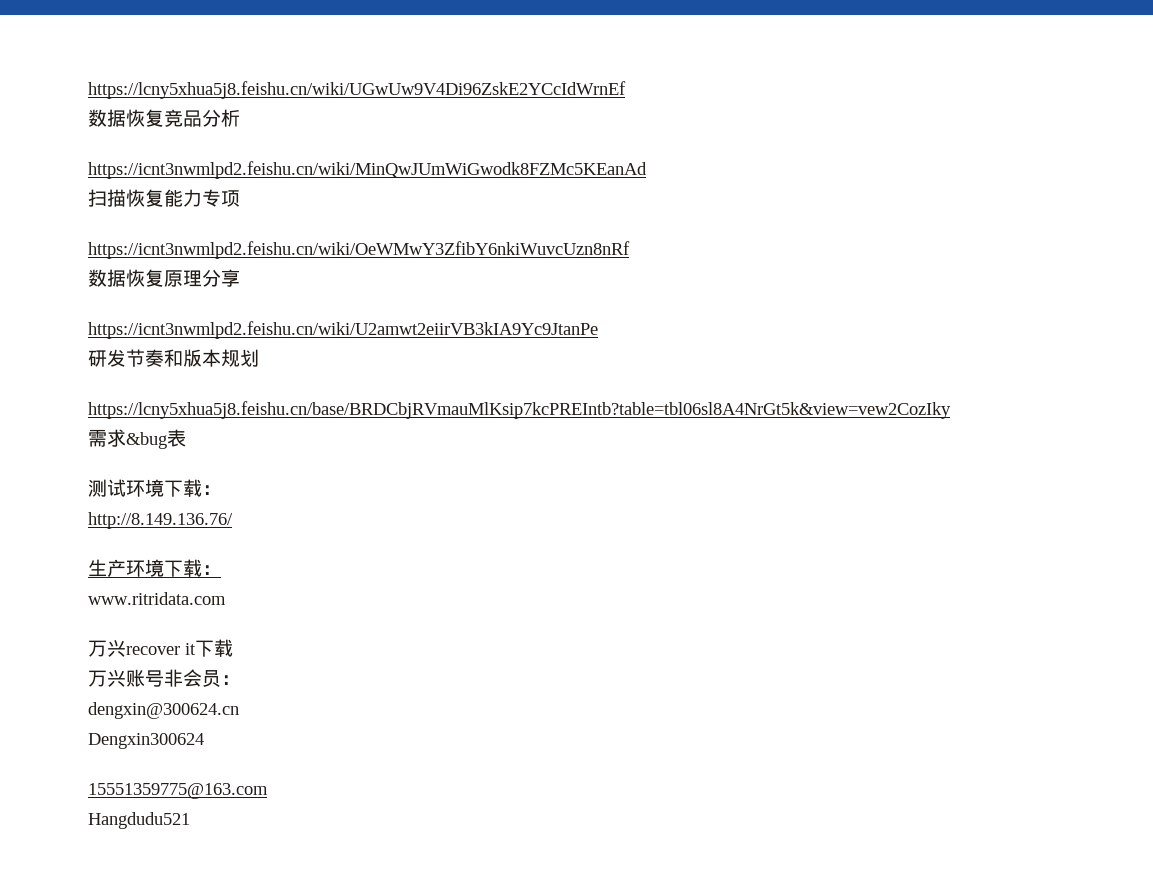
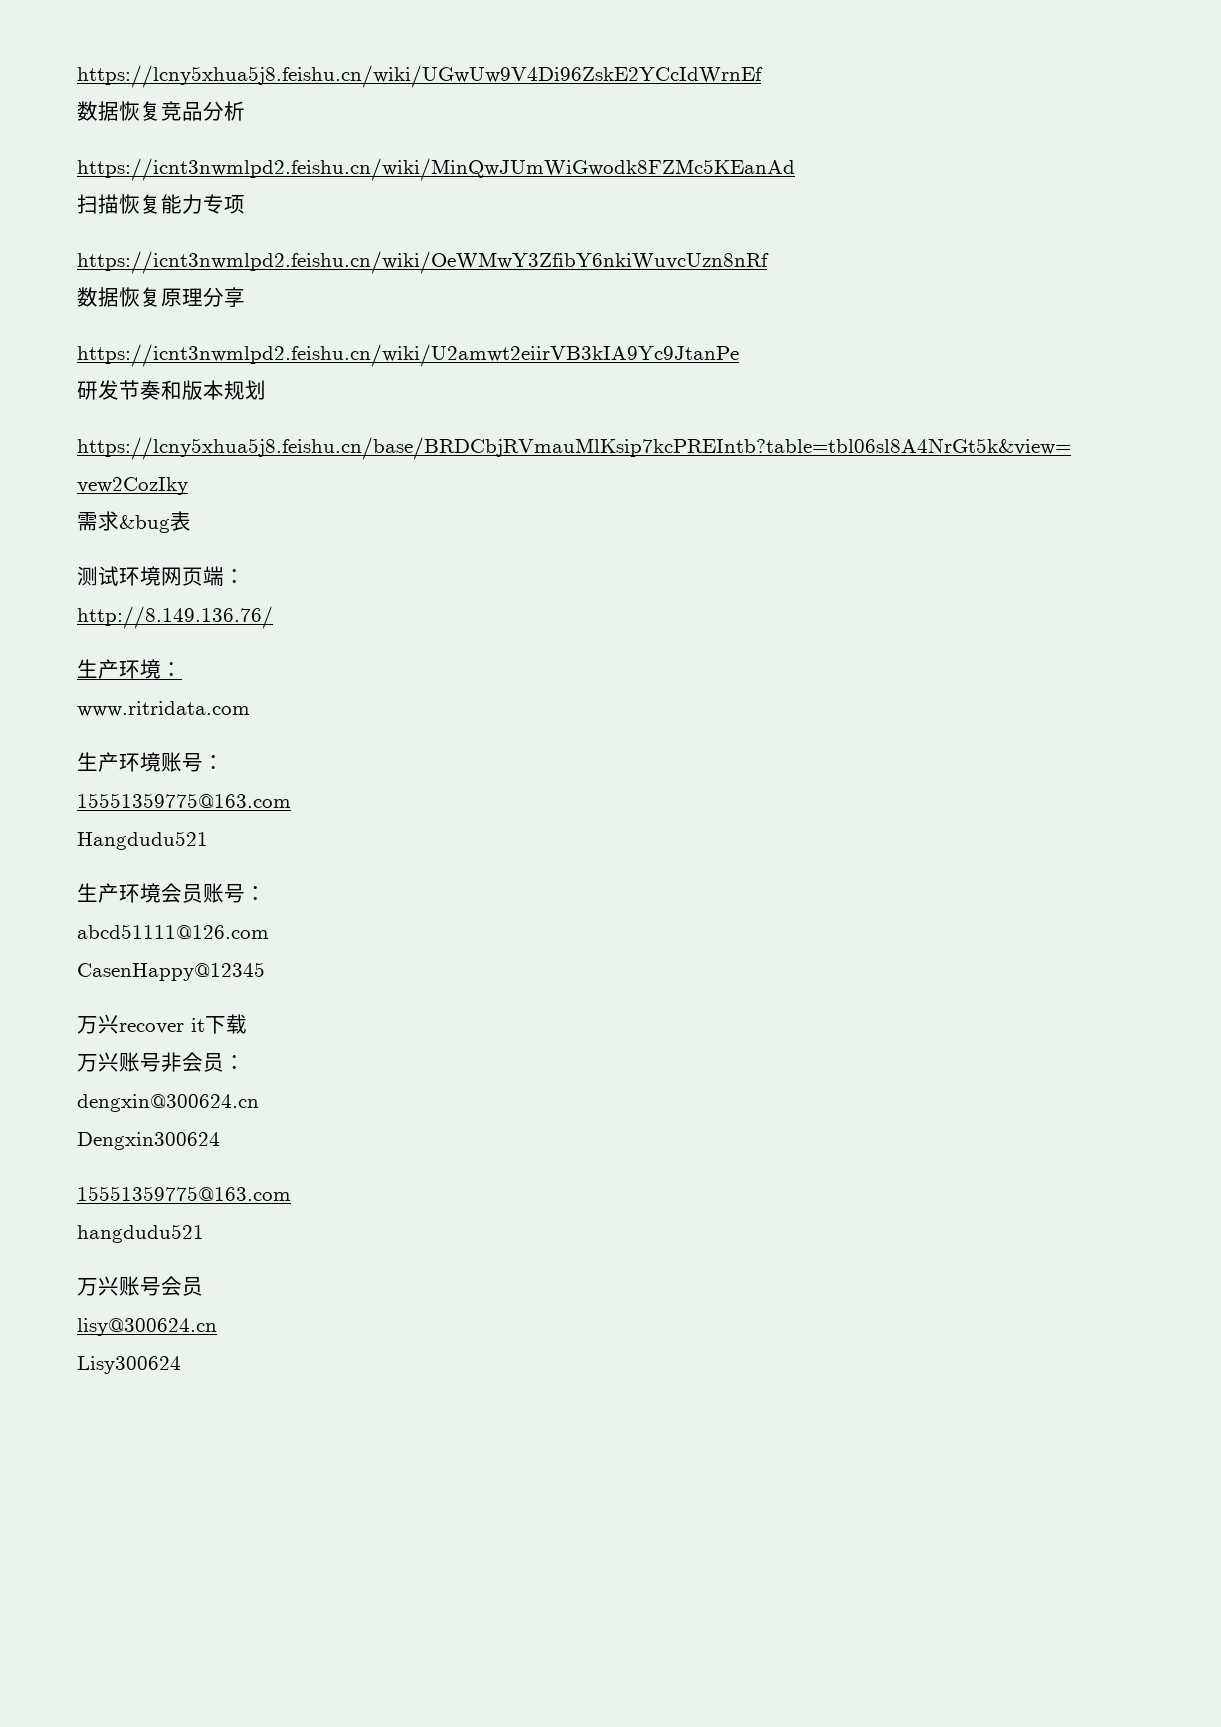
- 测试环境下载：
+ 测试环境网页端：
- 生产环境下载：
+ 生产环境：
+ 生产环境账号：
+ 15551359775@163.com
+ Hangdudu521
+ 生产环境会员账号：
+ abcd51111@126.com
+ CasenHappy@12345
- Hangdudu521
+ hangdudu521
+ 万兴账号会员
+ lisy@300624.cn
+ Lisy300624

